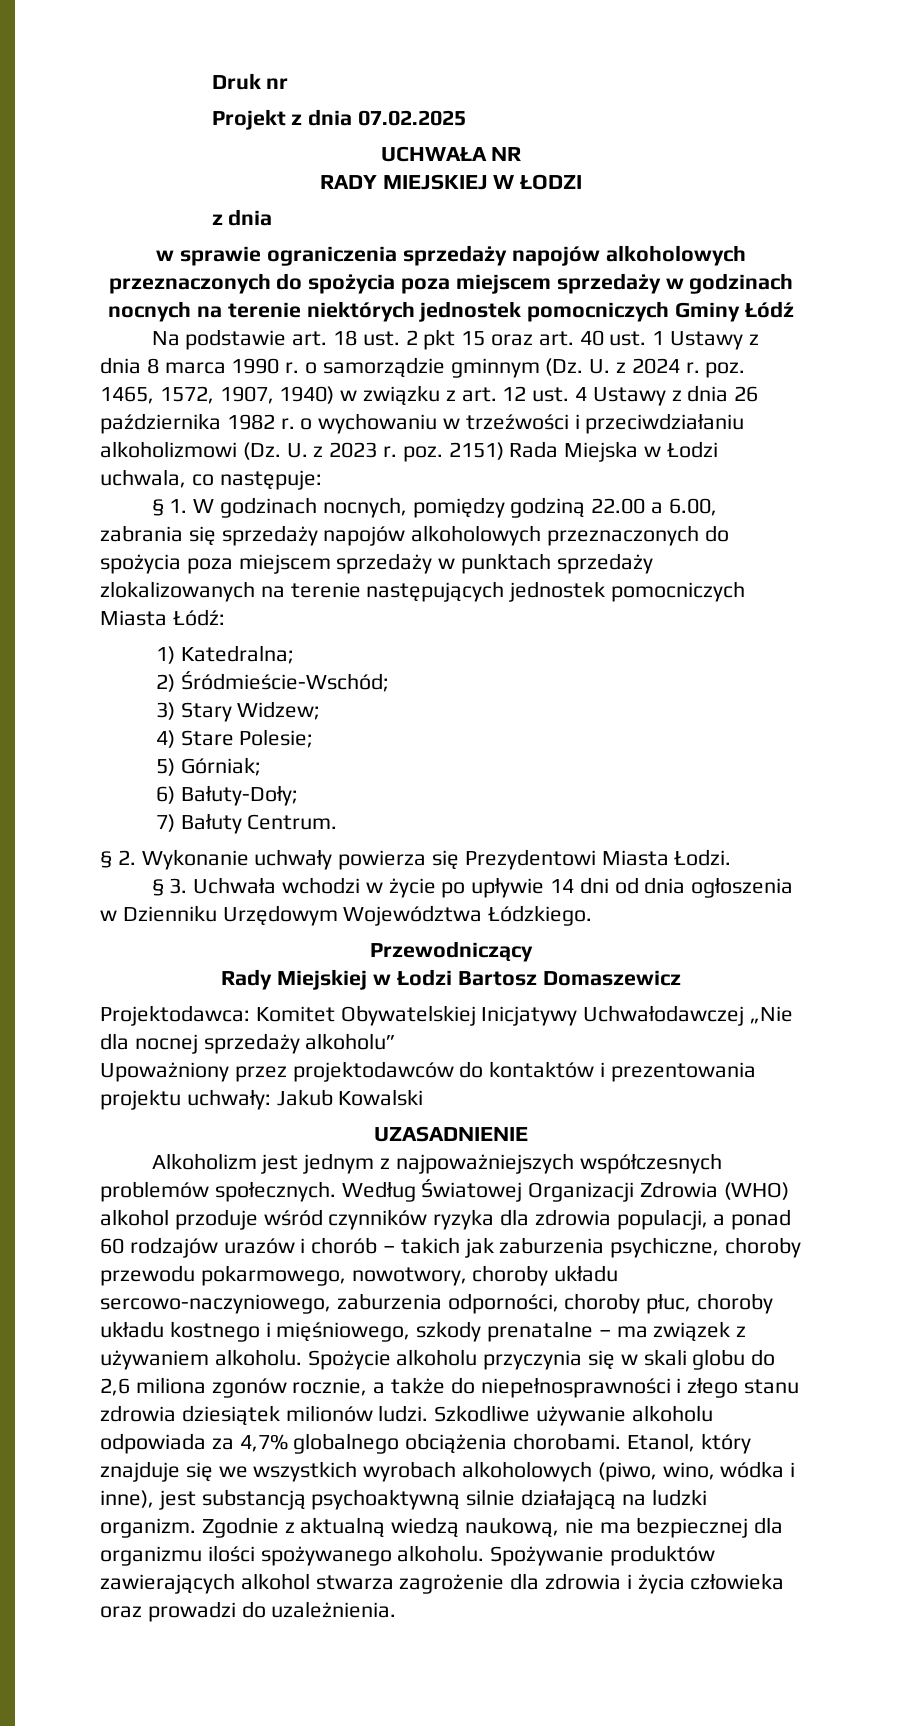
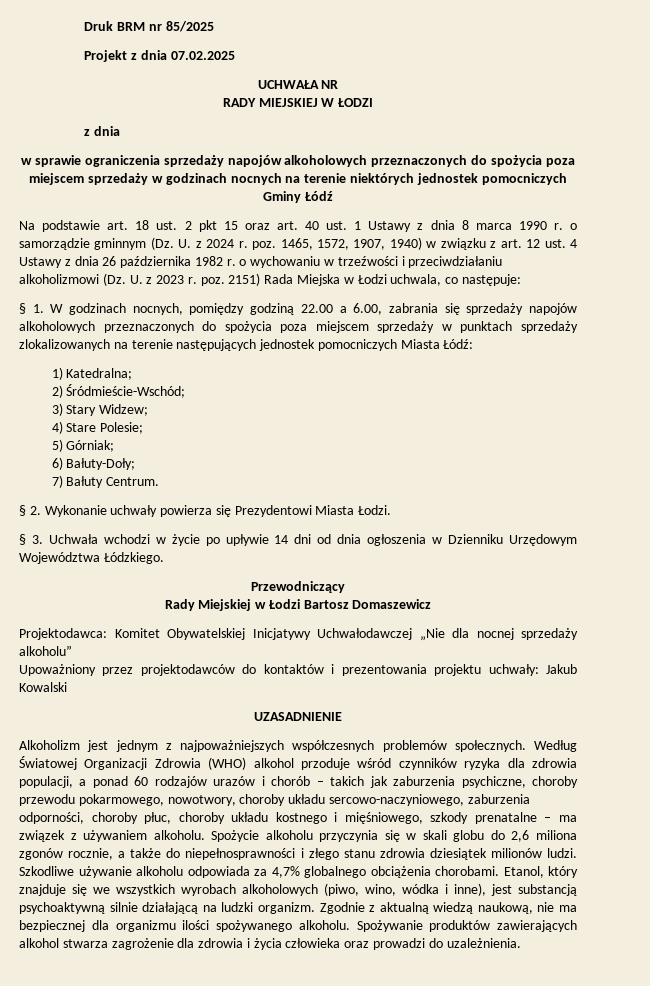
- Druk nr
+ Druk BRM nr 85/2025

